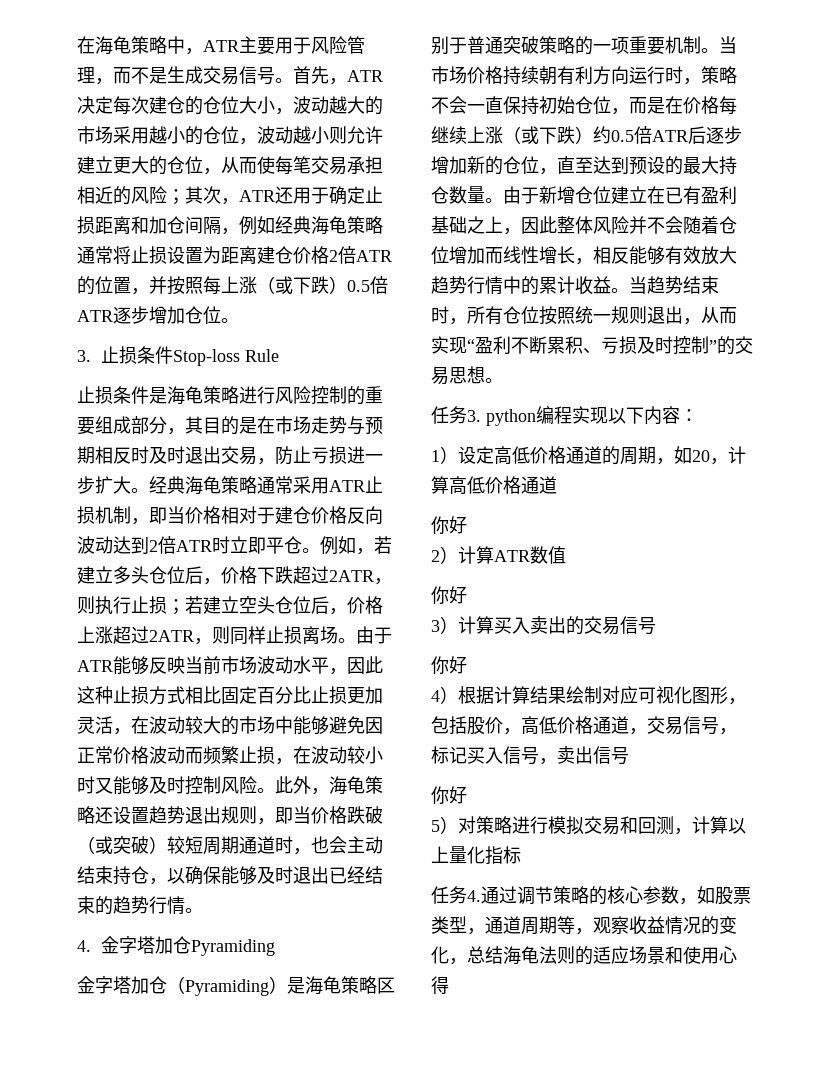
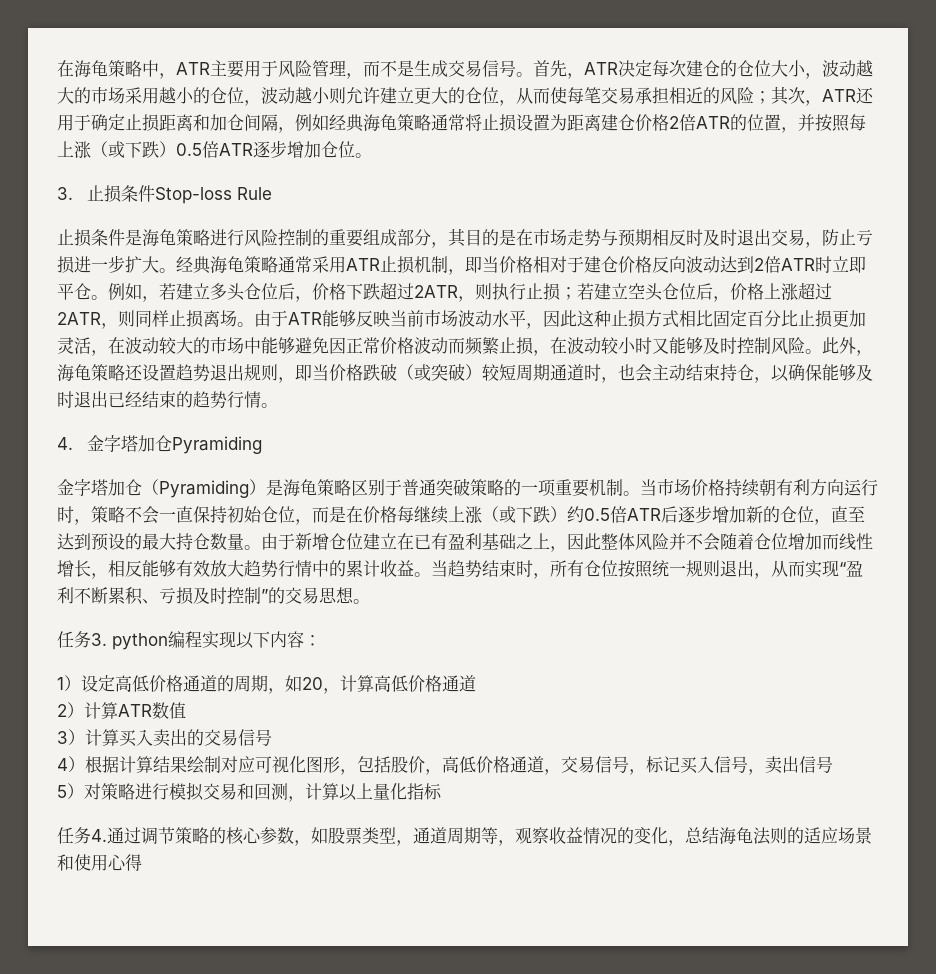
  1）设定高低价格通道的周期，如20，计算高低价格通道
- 你好
  2）计算ATR数值
- 你好
  3）计算买入卖出的交易信号
- 你好
  4）根据计算结果绘制对应可视化图形，包括股价，高低价格通道，交易信号，标记买入信号，卖出信号
- 你好

